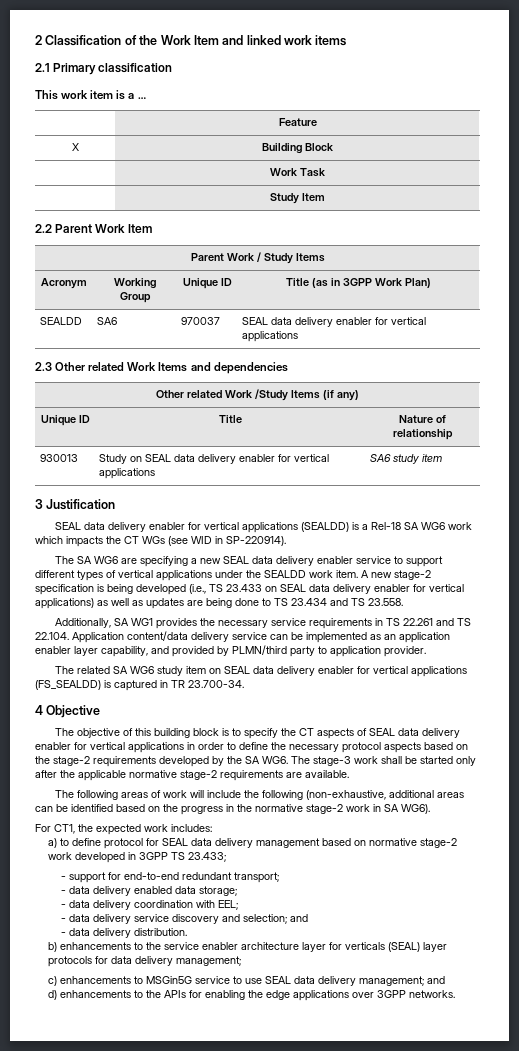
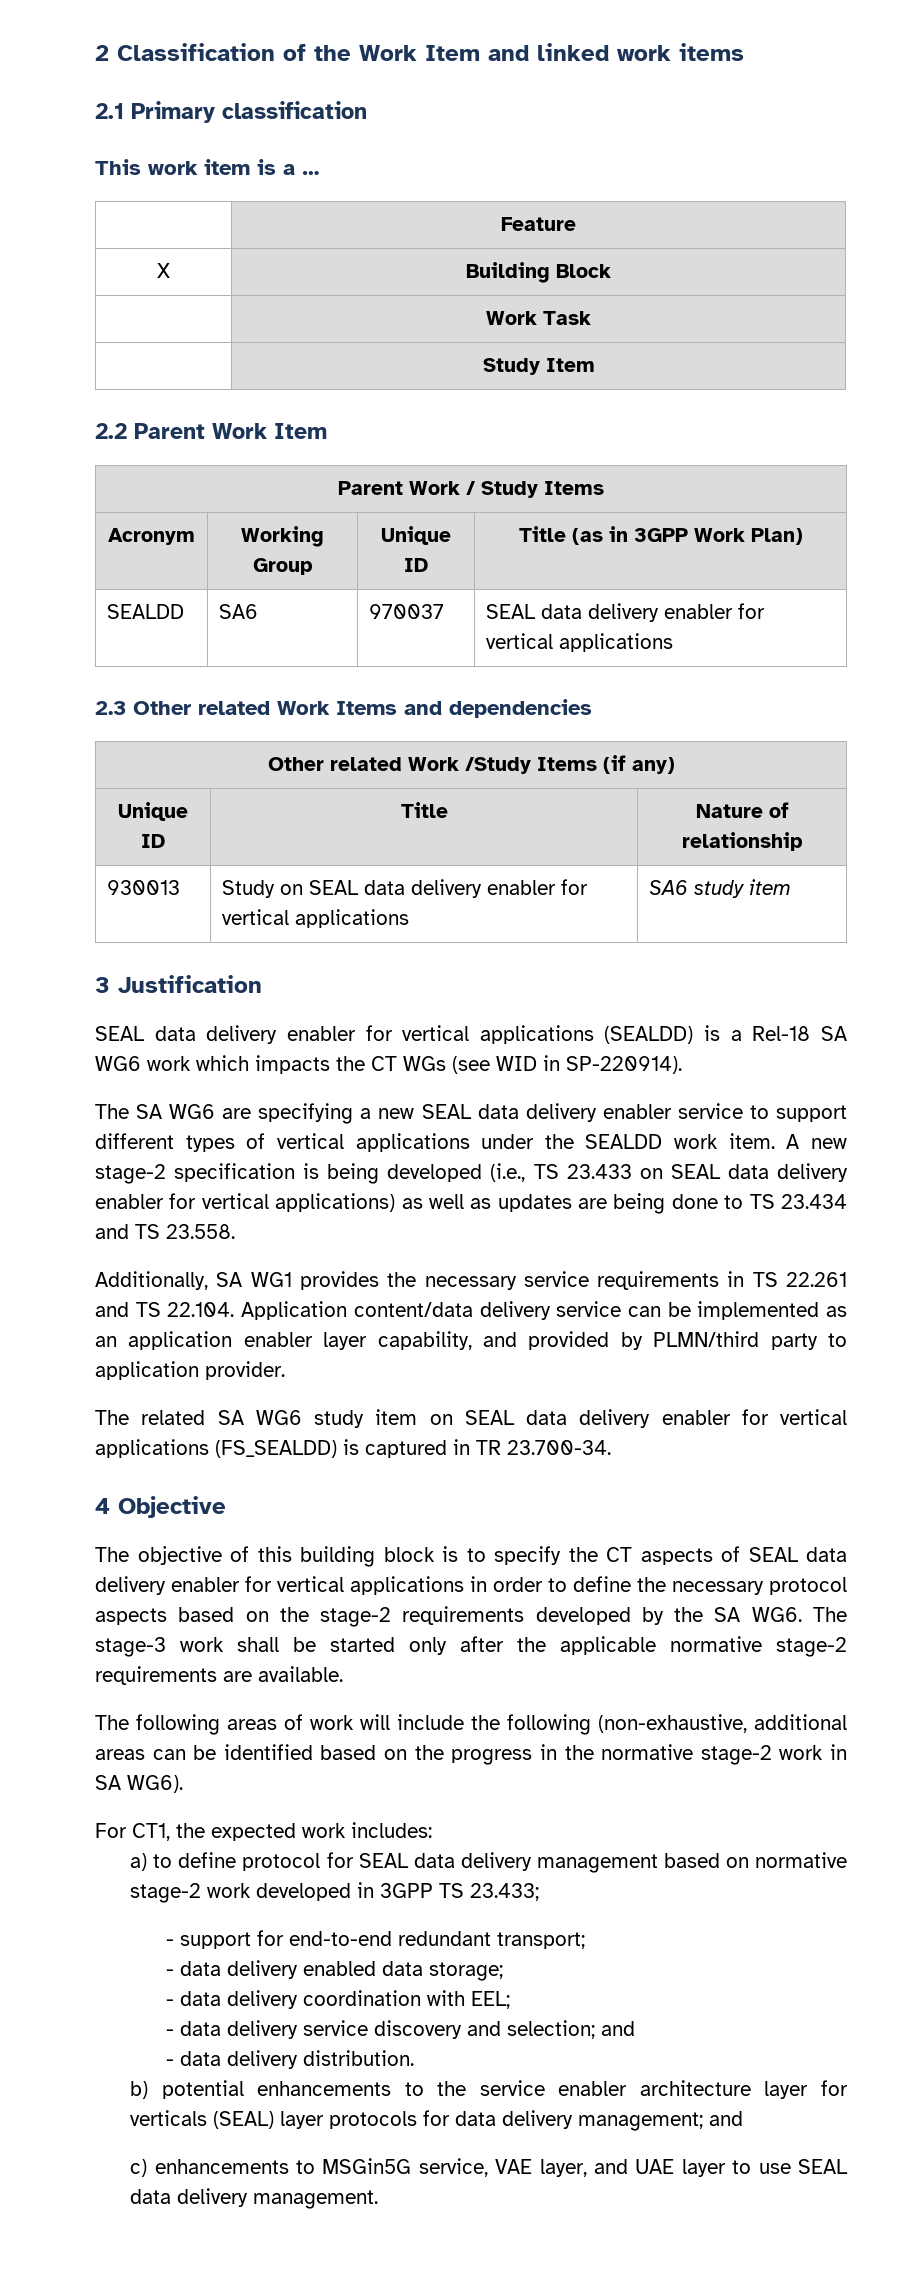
- b) enhancements to the service enabler architecture layer for verticals (SEAL) layer protocols for data delivery management;
+ b) potential enhancements to the service enabler architecture layer for verticals (SEAL) layer protocols for data delivery management; and
- c) enhancements to MSGin5G service to use SEAL data delivery management; and
- d) enhancements to the APIs for enabling the edge applications over 3GPP networks.
+ c) enhancements to MSGin5G service, VAE layer, and UAE layer to use SEAL data delivery management.

